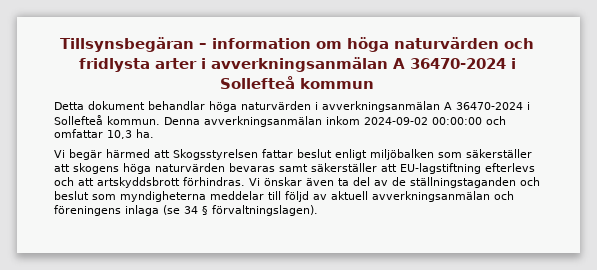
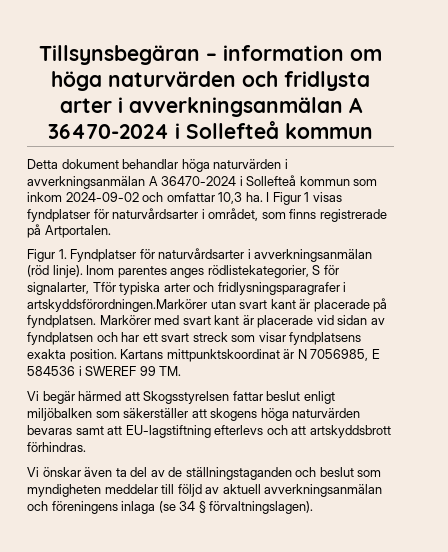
- Detta dokument behandlar höga naturvärden i avverkningsanmälan A 36470-2024 i Sollefteå kommun. Denna avverkningsanmälan inkom 2024-09-02 00:00:00 och omfattar 10,3 ha.
+ Detta dokument behandlar höga naturvärden i avverkningsanmälan A 36470-2024 i Sollefteå kommun som inkom 2024-09-02 och omfattar 10,3 ha. I Figur 1 visas fyndplatser för naturvårdsarter i området, som finns registrerade på Artportalen.
+ Figur 1. Fyndplatser för naturvårdsarter i avverkningsanmälan (röd linje). Inom parentes anges rödlistekategorier, S för signalarter, Tför typiska arter och fridlysningsparagrafer i artskyddsförordningen.Markörer utan svart kant är placerade på fyndplatsen. Markörer med svart kant är placerade vid sidan av fyndplatsen och har ett svart streck som visar fyndplatsens exakta position. Kartans mittpunktskoordinat är N 7056985, E 584536 i SWEREF 99 TM.
- Vi begär härmed att Skogsstyrelsen fattar beslut enligt miljöbalken som säkerställer att skogens höga naturvärden bevaras samt säkerställer att EU-lagstiftning efterlevs och att artskyddsbrott förhindras. Vi önskar även ta del av de ställningstaganden och beslut som myndigheterna meddelar till följd av aktuell avverkningsanmälan och föreningens inlaga (se 34 § förvaltningslagen).
+ Vi begär härmed att Skogsstyrelsen fattar beslut enligt miljöbalken som säkerställer att skogens höga naturvärden bevaras samt att EU-lagstiftning efterlevs och att artskyddsbrott förhindras.
+ Vi önskar även ta del av de ställningstaganden och beslut som myndigheten meddelar till följd av aktuell avverkningsanmälan och föreningens inlaga (se 34 § förvaltningslagen).

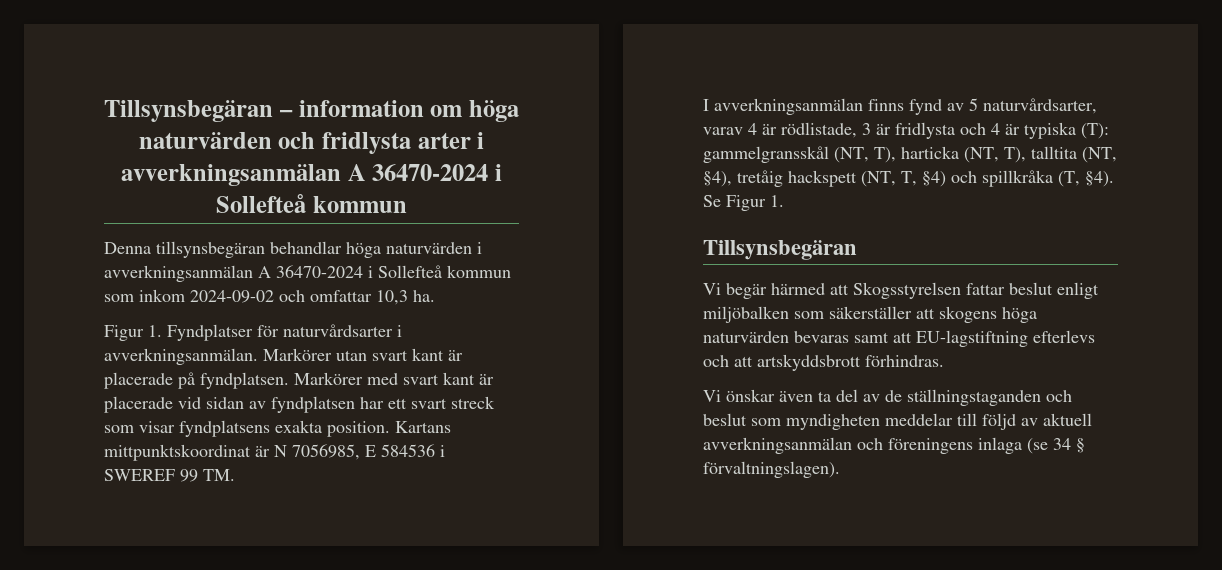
- Detta dokument behandlar höga naturvärden i avverkningsanmälan A 36470-2024 i Sollefteå kommun som inkom 2024-09-02 och omfattar 10,3 ha. I Figur 1 visas fyndplatser för naturvårdsarter i området, som finns registrerade på Artportalen.
+ Denna tillsynsbegäran behandlar höga naturvärden i avverkningsanmälan A 36470-2024 i Sollefteå kommun som inkom 2024-09-02 och omfattar 10,3 ha.
- Figur 1. Fyndplatser för naturvårdsarter i avverkningsanmälan (röd linje). Inom parentes anges rödlistekategorier, S för signalarter, Tför typiska arter och fridlysningsparagrafer i artskyddsförordningen.Markörer utan svart kant är placerade på fyndplatsen.
+ Figur 1. Fyndplatser för naturvårdsarter i avverkningsanmälan. Markörer utan svart kant är placerade på fyndplatsen.
- Markörer med svart kant är placerade vid sidan av fyndplatsen och har ett svart streck som visar fyndplatsens exakta position.
+ Markörer med svart kant är placerade vid sidan av fyndplatsen har ett svart streck som visar fyndplatsens exakta position.
+ I avverkningsanmälan finns fynd av 5 naturvårdsarter, varav 4 är rödlistade, 3 är fridlysta och 4 är typiska (T): gammelgransskål (NT, T), harticka (NT, T), talltita (NT, §4), tretåig hackspett (NT, T, §4) och spillkråka (T, §4). Se Figur 1.
+ Tillsynsbegäran

